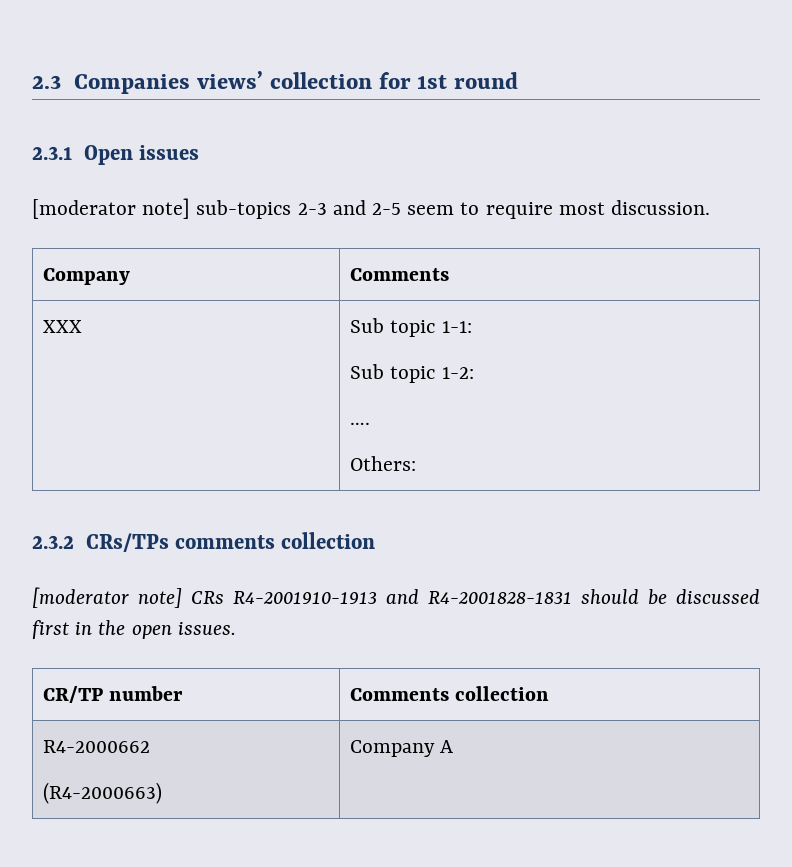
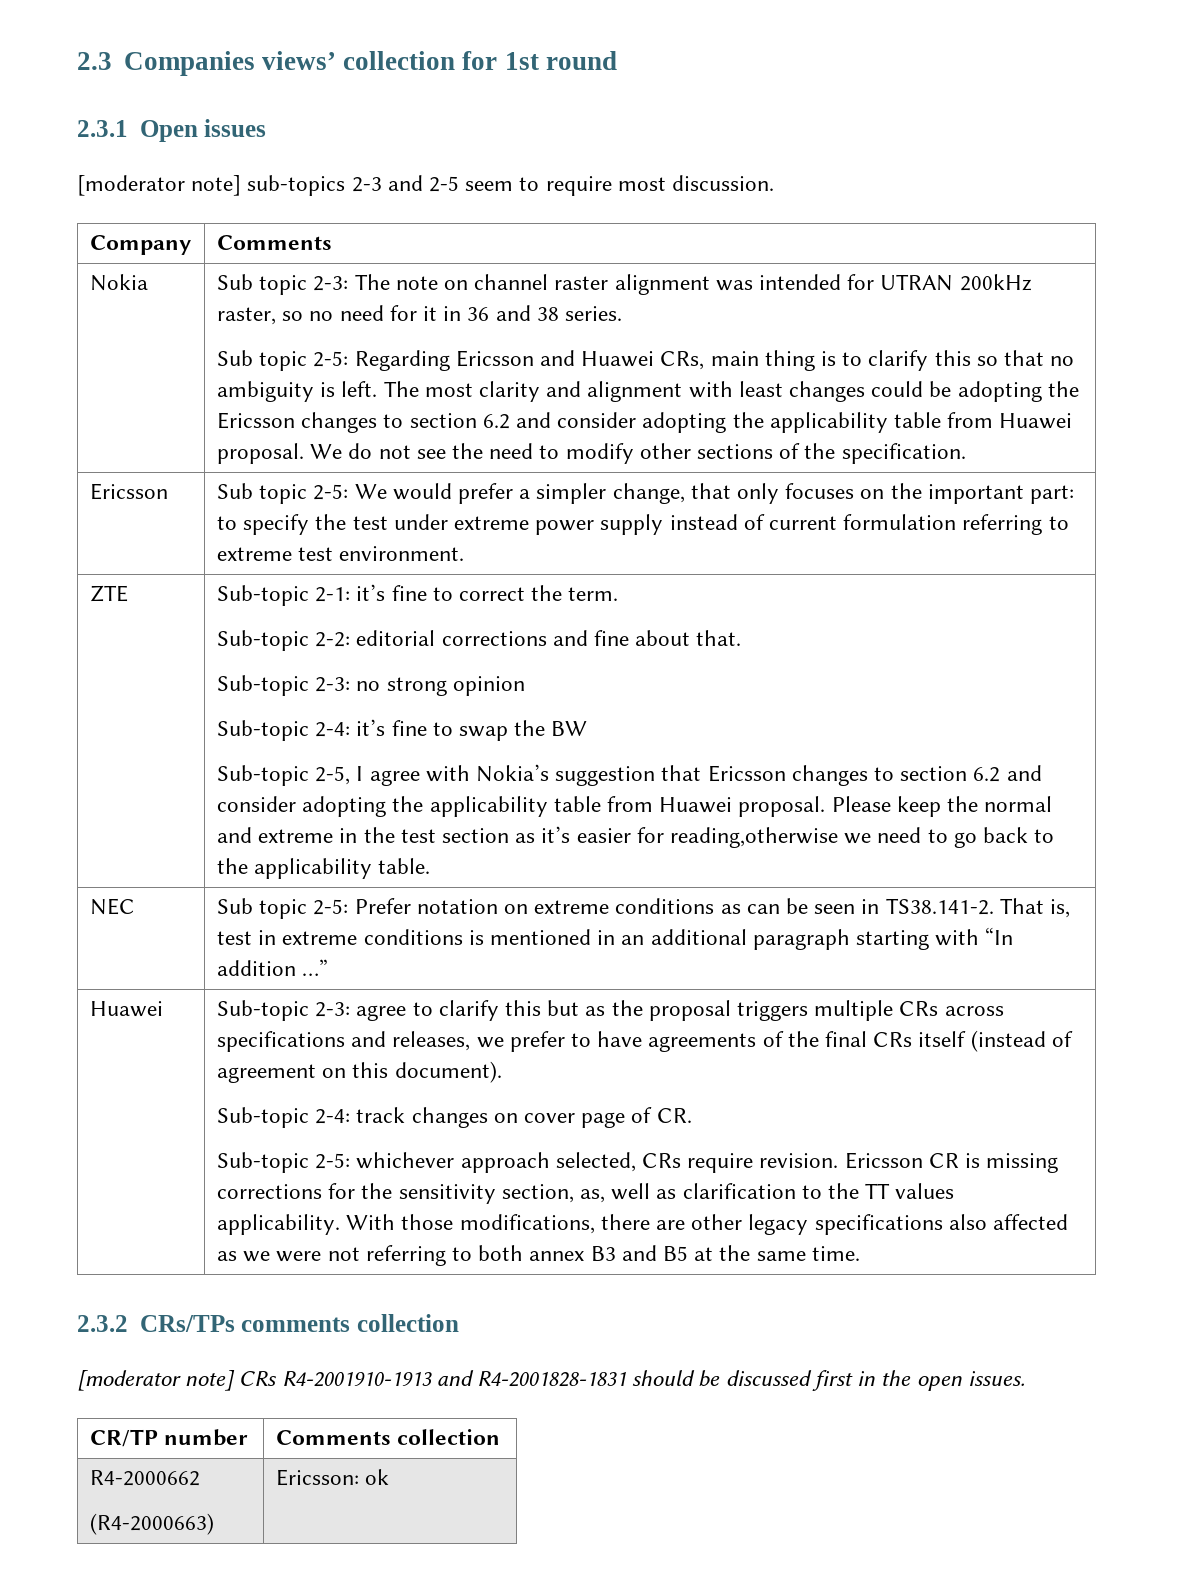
- XXX | Sub topic 1-1:
- Sub topic 1-2:
- ….
- Others:
+ Nokia | Sub topic 2-3: The note on channel raster alignment was intended for UTRAN 200kHz raster, so no need for it in 36 and 38 series.
+ Sub topic 2-5: Regarding Ericsson and Huawei CRs, main thing is to clarify this so that no ambiguity is left. The most clarity and alignment with least changes could be adopting the Ericsson changes to section 6.2 and consider adopting the applicability table from Huawei proposal. We do not see the need to modify other sections of the specification.
+ Ericsson | Sub topic 2-5: We would prefer a simpler change, that only focuses on the important part: to specify the test under extreme power supply instead of current formulation referring to extreme test environment.
+ ZTE | Sub-topic 2-1: it’s fine to correct the term.
+ Sub-topic 2-2: editorial corrections and fine about that.
+ Sub-topic 2-3: no strong opinion
+ Sub-topic 2-4: it’s fine to swap the BW
+ Sub-topic 2-5, I agree with Nokia’s suggestion that Ericsson changes to section 6.2 and consider adopting the applicability table from Huawei proposal. Please keep the normal and extreme in the test section as it’s easier for reading,otherwise we need to go back to the applicability table.
+ NEC | Sub topic 2-5: Prefer notation on extreme conditions as can be seen in TS38.141-2. That is, test in extreme conditions is mentioned in an additional paragraph starting with “In addition …”
+ Huawei | Sub-topic 2-3: agree to clarify this but as the proposal triggers multiple CRs across specifications and releases, we prefer to have agreements of the final CRs itself (instead of agreement on this document).
+ Sub-topic 2-4: track changes on cover page of CR.
+ Sub-topic 2-5: whichever approach selected, CRs require revision. Ericsson CR is missing corrections for the sensitivity section, as, well as clarification to the TT values applicability. With those modifications, there are other legacy specifications also affected as we were not referring to both annex B3 and B5 at the same time.
  R4-2000662
- (R4-2000663) | Company A
+ (R4-2000663) | Ericsson: ok

